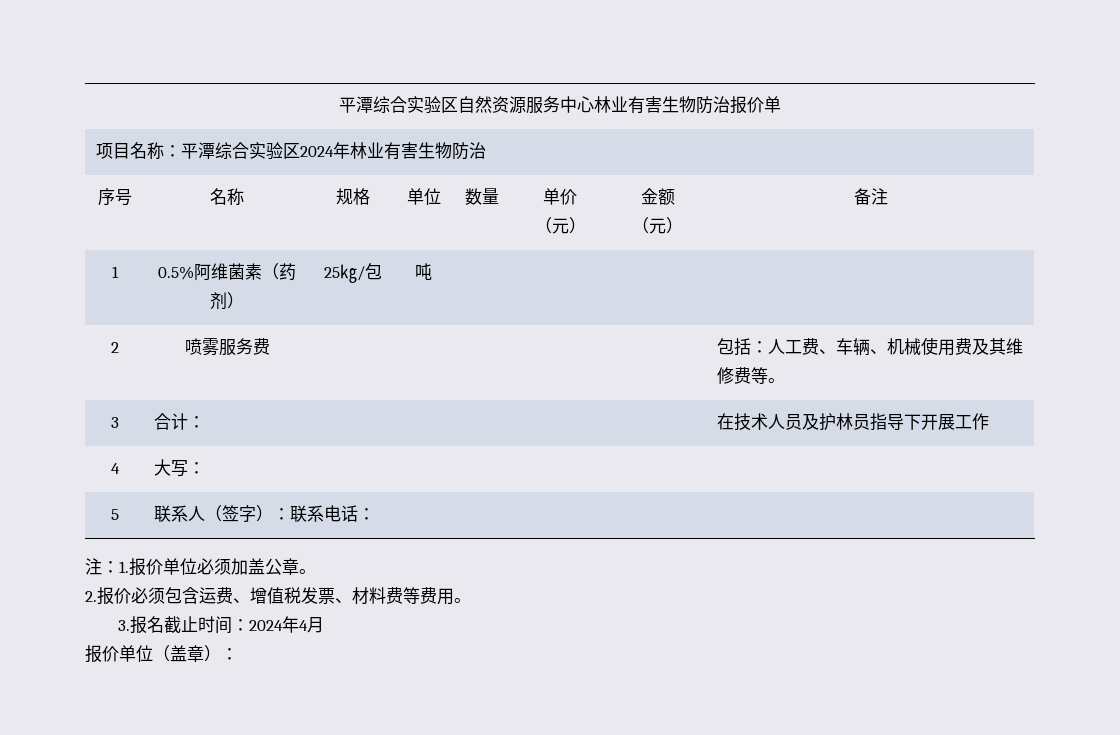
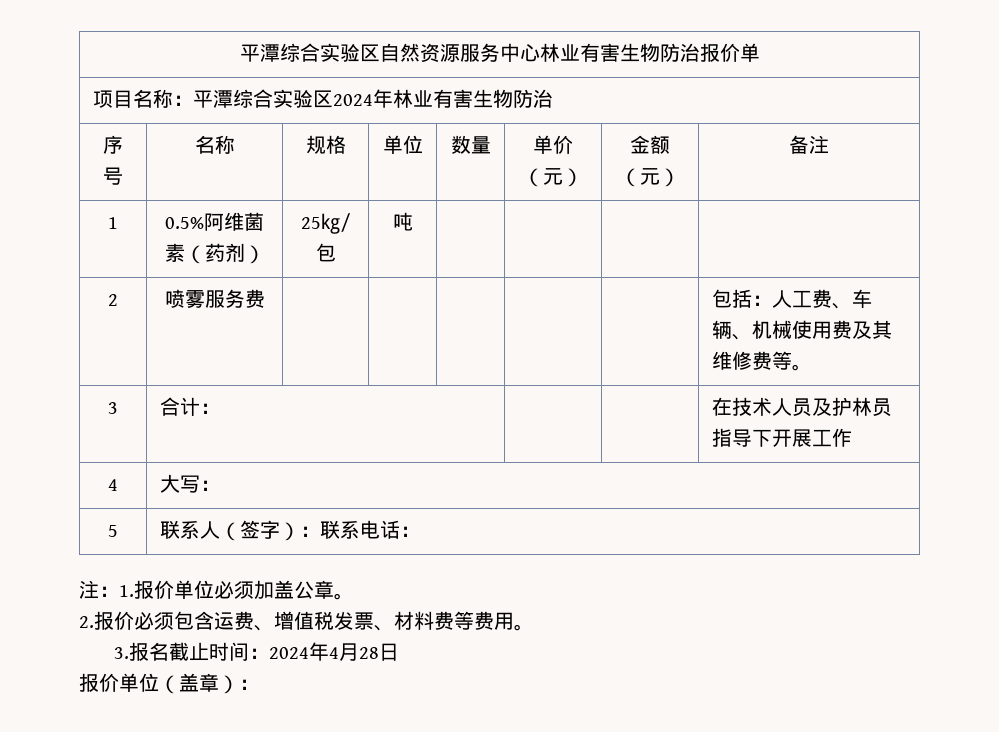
- 3.报名截止时间：2024年4月
+ 3.报名截止时间：2024年4月28日

